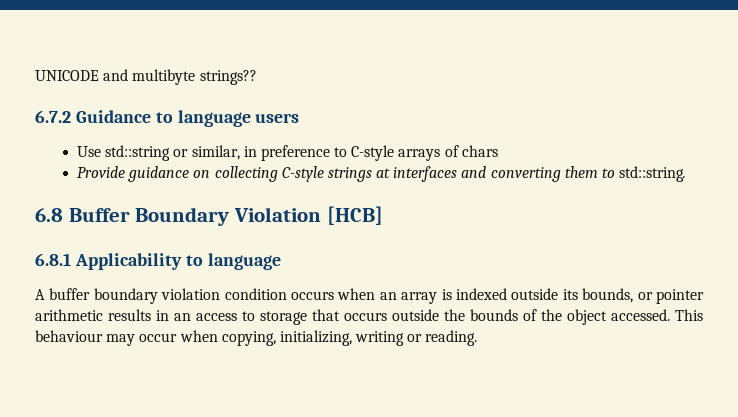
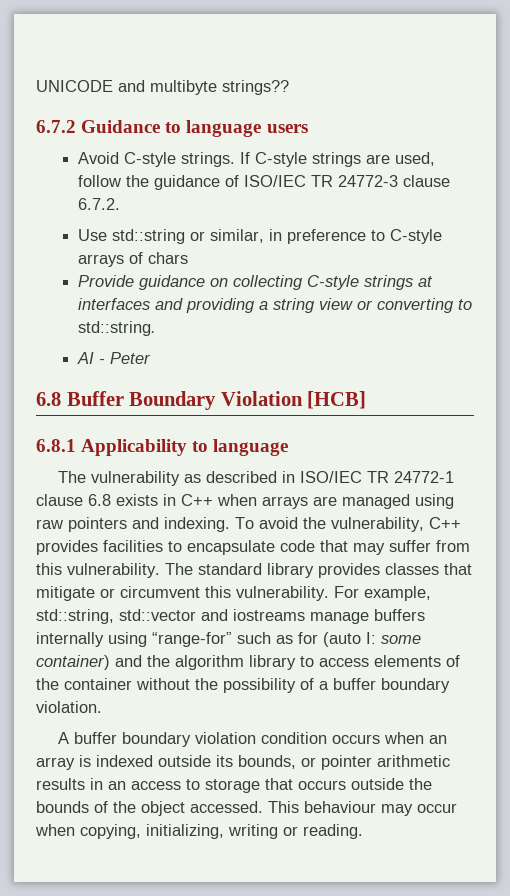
+ Avoid C-style strings. If C-style strings are used, follow the guidance of ISO/IEC TR 24772-3 clause 6.7.2.
- Provide guidance on collecting C-style strings at interfaces and converting them to std::string.
+ Provide guidance on collecting C-style strings at interfaces and providing a string view or converting to std::string.
+ AI - Peter
+ The vulnerability as described in ISO/IEC TR 24772-1 clause 6.8 exists in C++ when arrays are managed using raw pointers and indexing. To avoid the vulnerability, C++ provides facilities to encapsulate code that may suffer from this vulnerability. The standard library provides classes that mitigate or circumvent this vulnerability. For example, std::string, std::vector and iostreams manage buffers internally using “range-for” such as for (auto I: some container) and the algorithm library to access elements of the container without the possibility of a buffer boundary violation.

